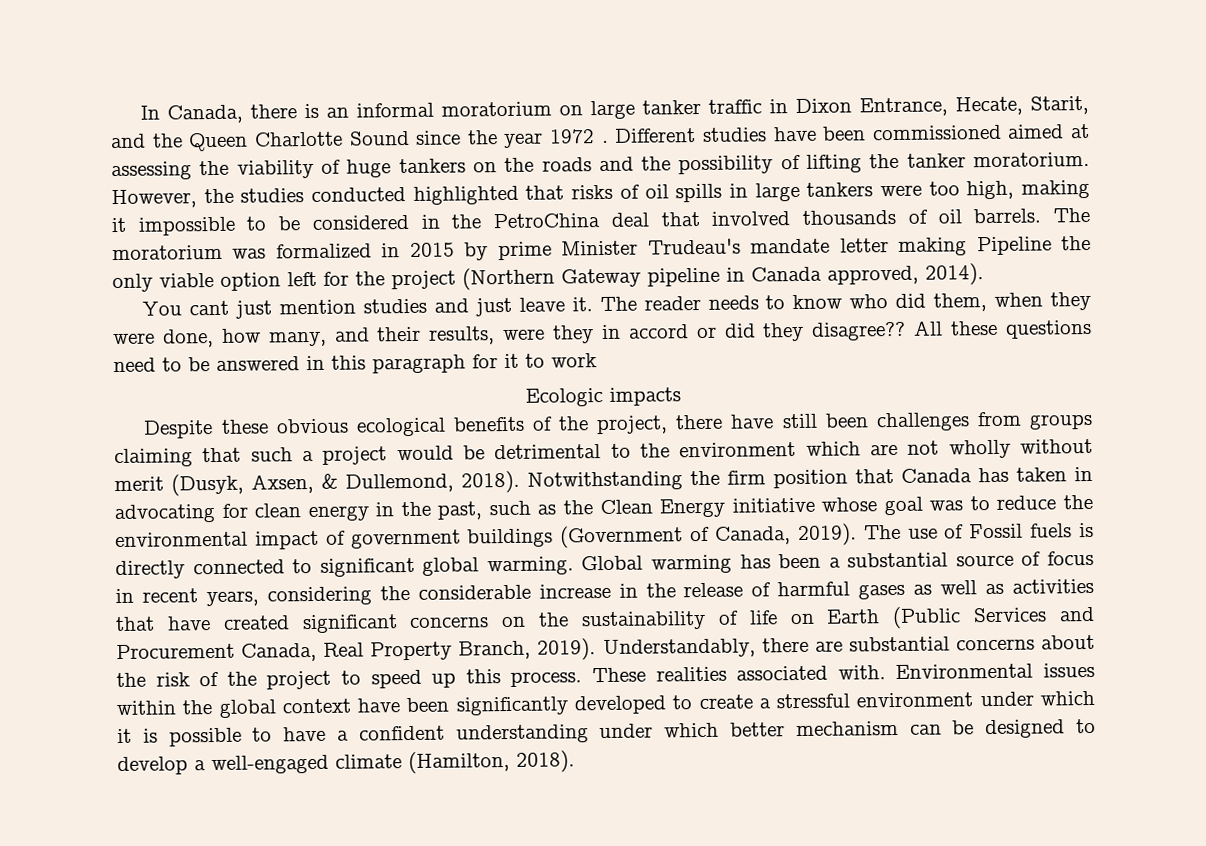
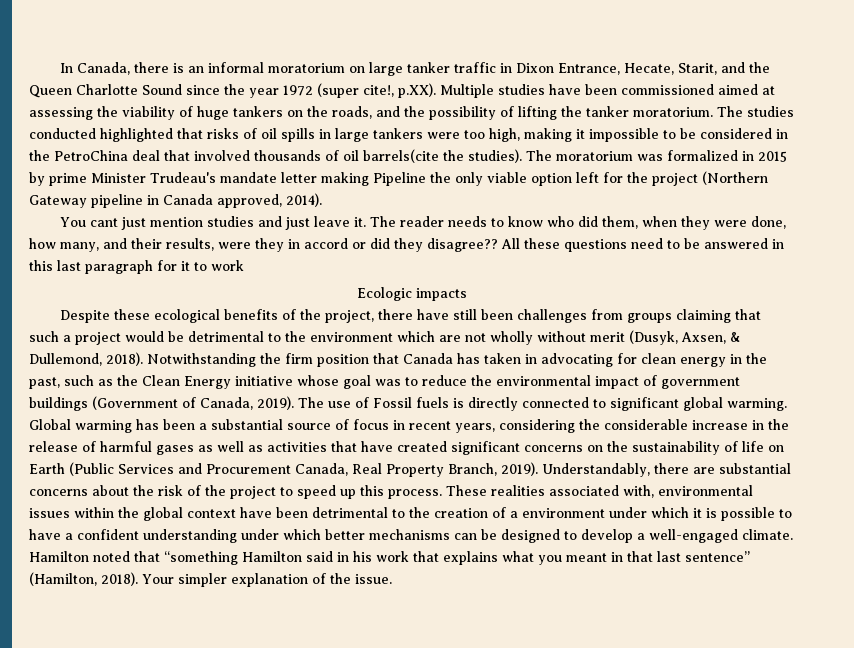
- In Canada, there is an informal moratorium on large tanker traffic in Dixon Entrance, Hecate, Starit, and the Queen Charlotte Sound since the year 1972 . Different studies have been commissioned aimed at assessing the viability of huge tankers on the roads and the possibility of lifting the tanker moratorium.
+ In Canada, there is an informal moratorium on large tanker traffic in Dixon Entrance, Hecate, Starit, and the Queen Charlotte Sound since the year 1972 (super cite!, p.XX). Multiple studies have been commissioned aimed at assessing the viability of huge tankers on the roads, and the possibility of lifting the tanker moratorium.
- However, the studies conducted highlighted that risks of oil spills in large tankers were too high, making it impossible to be considered in the PetroChina deal that involved thousands of oil barrels.
+ The studies conducted highlighted that risks of oil spills in large tankers were too high, making it impossible to be considered in the PetroChina deal that involved thousands of oil barrels(cite the studies).
- All these questions need to be answered in this paragraph for it to work
+ All these questions need to be answered in this last paragraph for it to work
- Despite these obvious ecological benefits of the project, there have still been challenges from groups claiming that such a project would be detrimental to the environment which are not wholly without merit (Dusyk, Axsen, & Dullemond, 2018).
+ Despite these ecological benefits of the project, there have still been challenges from groups claiming that such a project would be detrimental to the environment which are not wholly without merit (Dusyk, Axsen, & Dullemond, 2018).
- These realities associated with. Environmental issues within the global context have been significantly developed to create a stressful environment under which it is possible to have a confident understanding under which better mechanism can be designed to develop a well-engaged climate (Hamilton, 2018).
+ These realities associated with, environmental issues within the global context have been detrimental to the creation of a environment under which it is possible to have a confident understanding under which better mechanisms can be designed to develop a well-engaged climate. Hamilton noted that “something Hamilton said in his work that explains what you meant in that last sentence” (Hamilton, 2018). Your simpler explanation of the issue.

